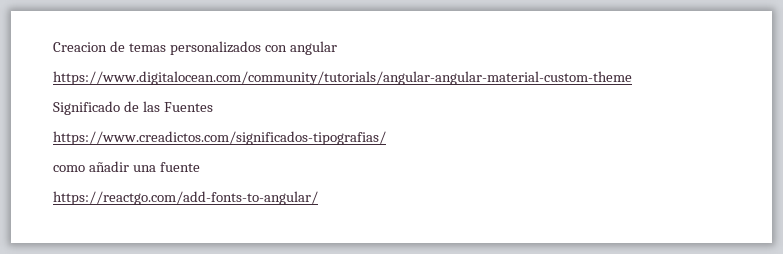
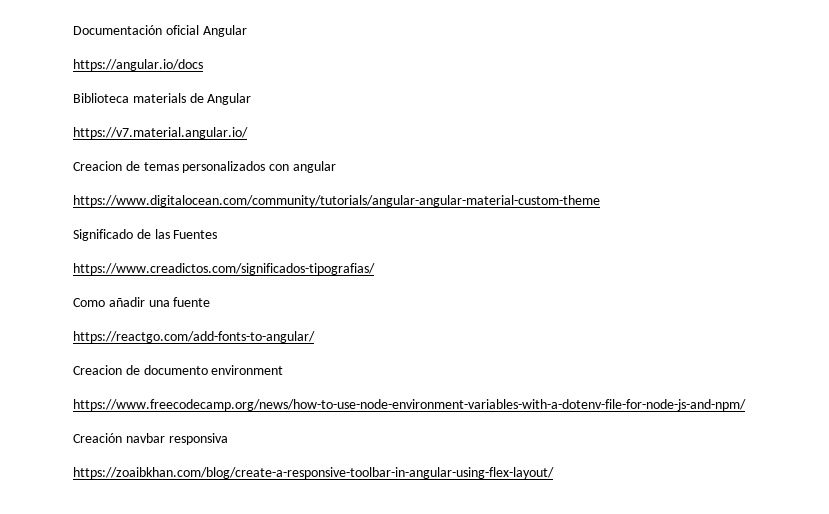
+ Documentación oficial Angular
+ https://angular.io/docs
+ Biblioteca materials de Angular
+ https://v7.material.angular.io/
- como añadir una fuente
+ Como añadir una fuente
+ Creacion de documento environment
+ https://www.freecodecamp.org/news/how-to-use-node-environment-variables-with-a-dotenv-file-for-node-js-and-npm/
+ Creación navbar responsiva
+ https://zoaibkhan.com/blog/create-a-responsive-toolbar-in-angular-using-flex-layout/

